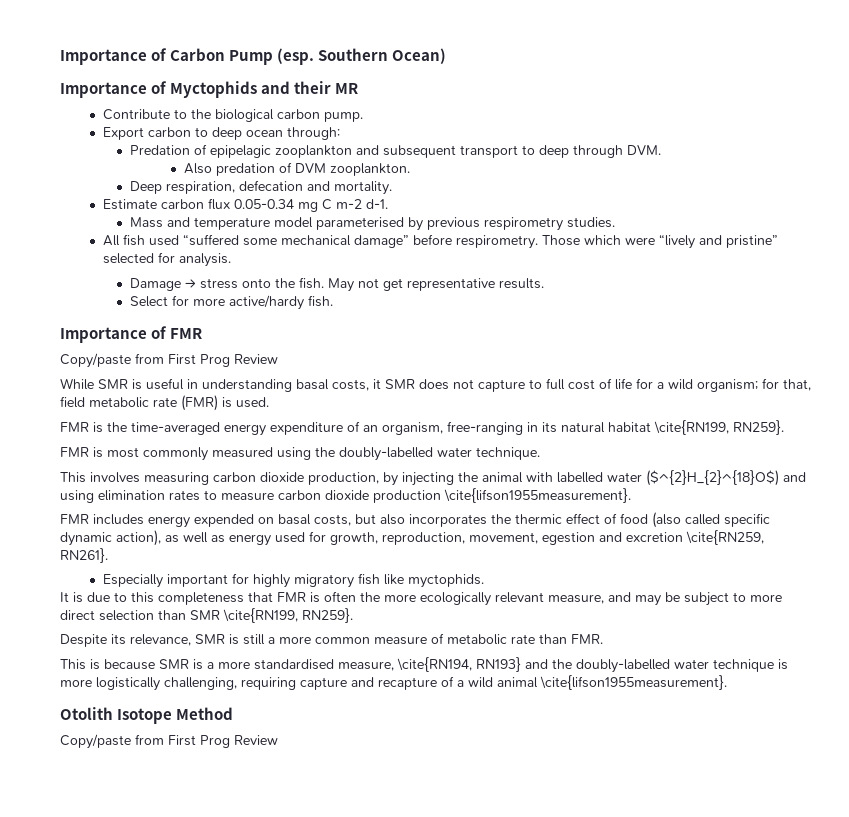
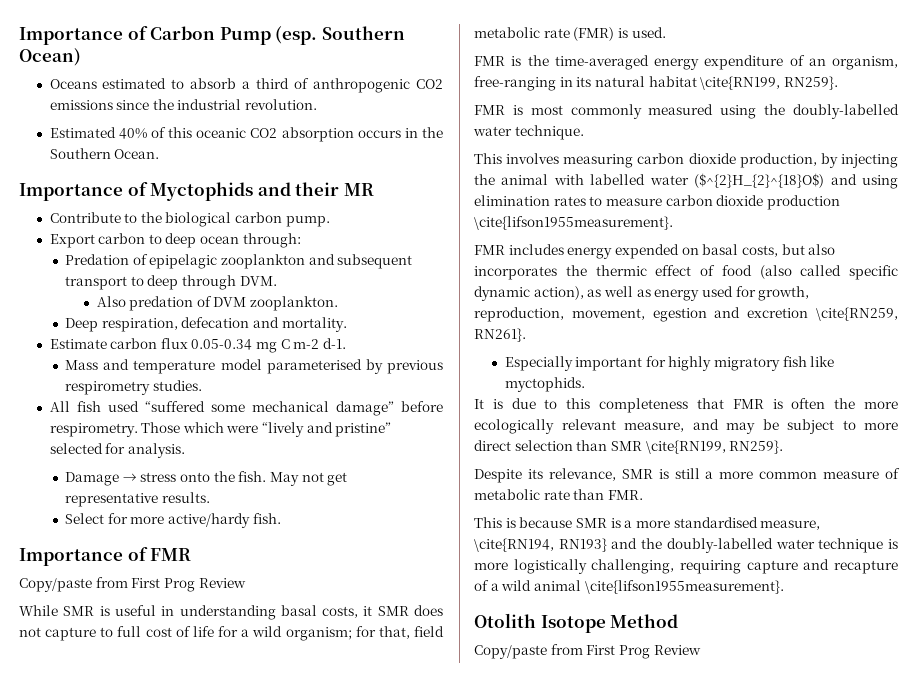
+ Oceans estimated to absorb a third of anthropogenic CO2 emissions since the industrial revolution.
+ Estimated 40% of this oceanic CO2 absorption occurs in the Southern Ocean.

